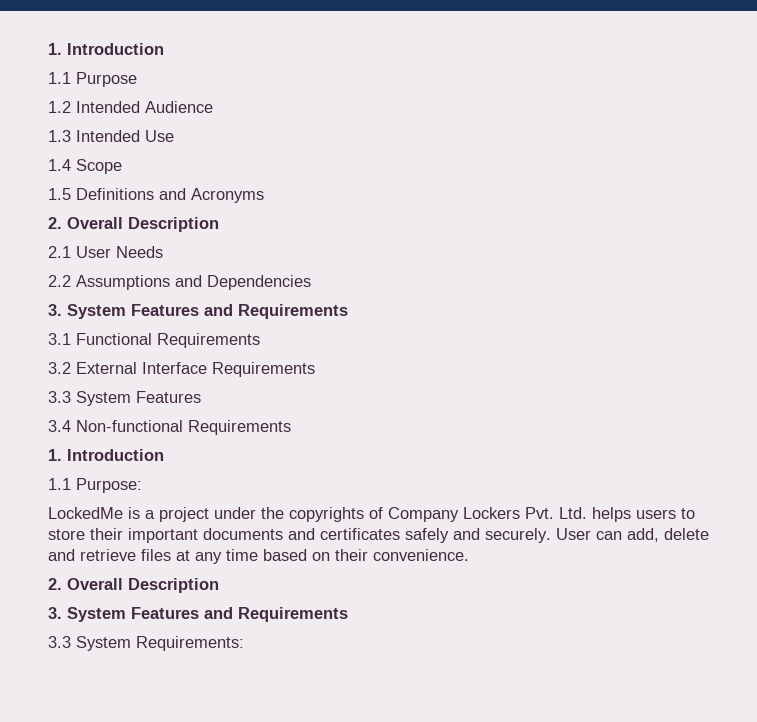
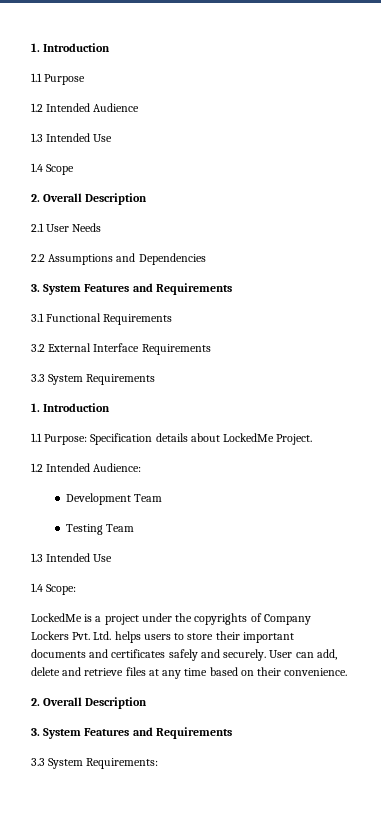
- 1.5 Definitions and Acronyms
- 3.3 System Features
- 3.4 Non-functional Requirements
+ 3.3 System Requirements
- 1.1 Purpose:
+ 1.1 Purpose: Specification details about LockedMe Project.
+ 1.2 Intended Audience:
+ Development Team
+ Testing Team
+ 1.3 Intended Use
+ 1.4 Scope:

